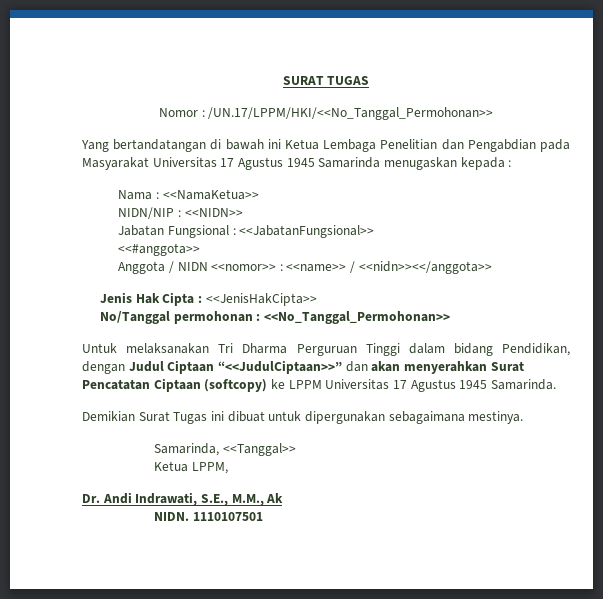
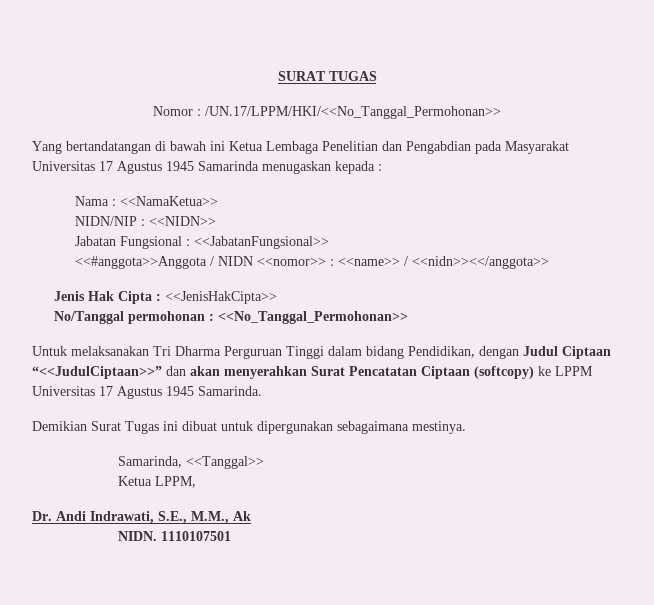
- <<#anggota>>
- Anggota / NIDN <<nomor>> : <<name>> / <<nidn>><</anggota>>
+ <<#anggota>>Anggota / NIDN <<nomor>> : <<name>> / <<nidn>><</anggota>>

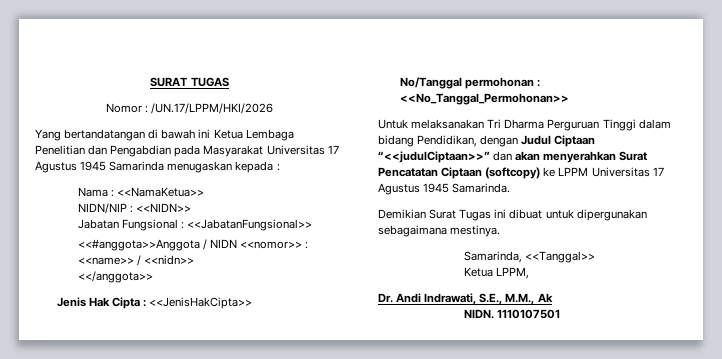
- Nomor : /UN.17/LPPM/HKI/<<No_Tanggal_Permohonan>>
+ Nomor : /UN.17/LPPM/HKI/2026
- <<#anggota>>Anggota / NIDN <<nomor>> : <<name>> / <<nidn>><</anggota>>
+ <<#anggota>>Anggota / NIDN <<nomor>> : <<name>> / <<nidn>>
+ <</anggota>>
- Untuk melaksanakan Tri Dharma Perguruan Tinggi dalam bidang Pendidikan, dengan Judul Ciptaan “<<JudulCiptaan>>” dan akan menyerahkan Surat Pencatatan Ciptaan (softcopy) ke LPPM Universitas 17 Agustus 1945 Samarinda.
+ Untuk melaksanakan Tri Dharma Perguruan Tinggi dalam bidang Pendidikan, dengan Judul Ciptaan “<<judulCiptaan>>” dan akan menyerahkan Surat Pencatatan Ciptaan (softcopy) ke LPPM Universitas 17 Agustus 1945 Samarinda.

